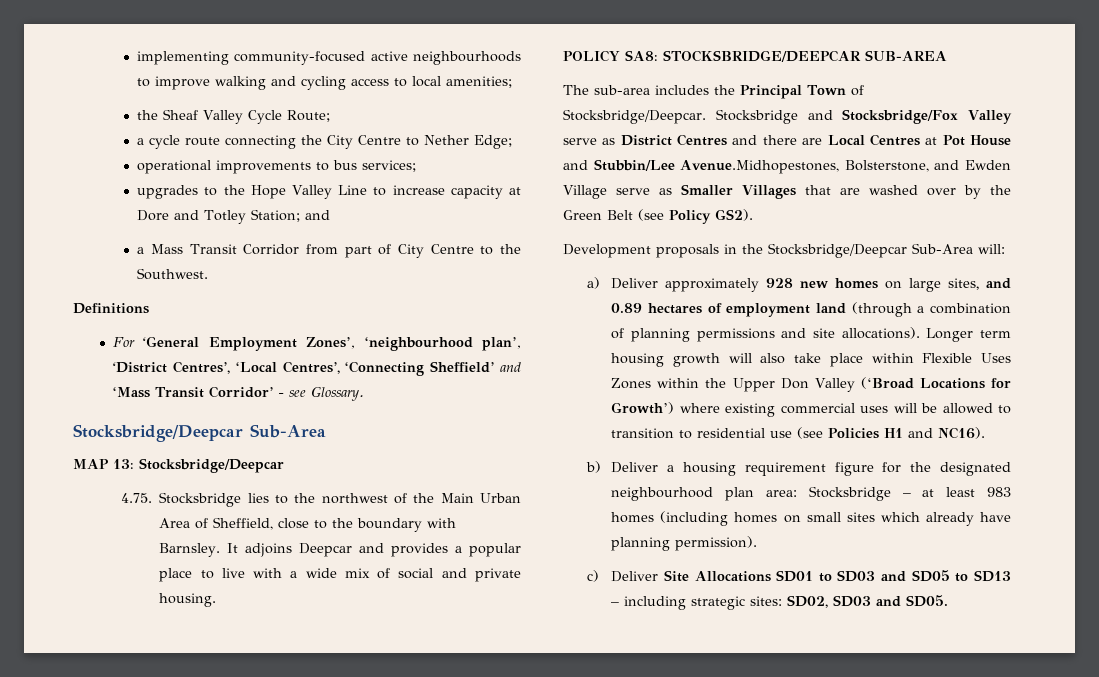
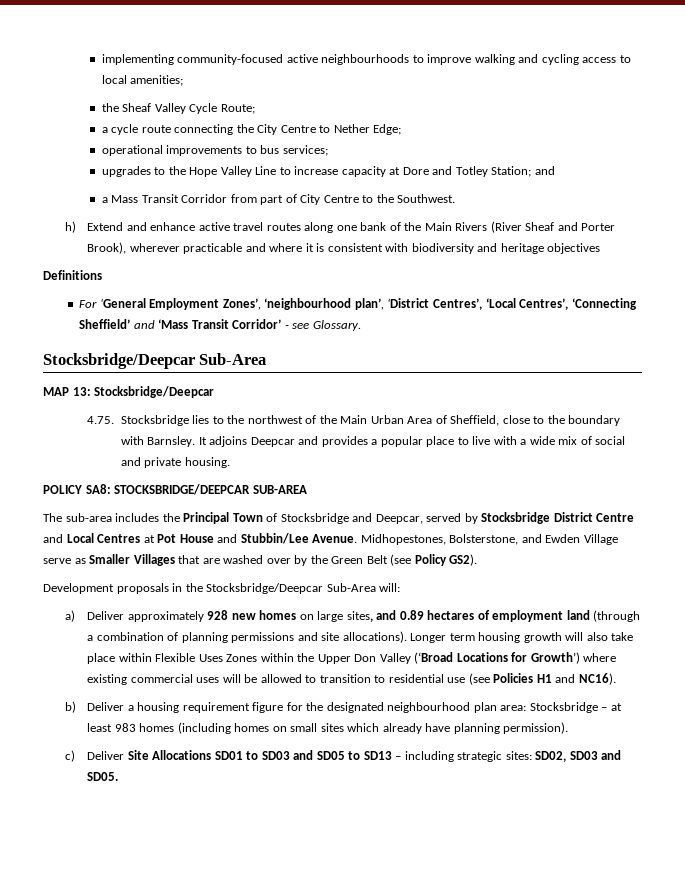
+ h) Extend and enhance active travel routes along one bank of the Main Rivers (River Sheaf and Porter Brook), wherever practicable and where it is consistent with biodiversity and heritage objectives
- The sub-area includes the Principal Town of Stocksbridge/Deepcar. Stocksbridge and Stocksbridge/Fox Valley serve as District Centres and there are Local Centres at Pot House and Stubbin/Lee Avenue.Midhopestones, Bolsterstone, and Ewden Village serve as Smaller Villages that are washed over by the Green Belt (see Policy GS2).
+ The sub-area includes the Principal Town of Stocksbridge and Deepcar, served by Stocksbridge District Centre and Local Centres at Pot House and Stubbin/Lee Avenue. Midhopestones, Bolsterstone, and Ewden Village serve as Smaller Villages that are washed over by the Green Belt (see Policy GS2).

